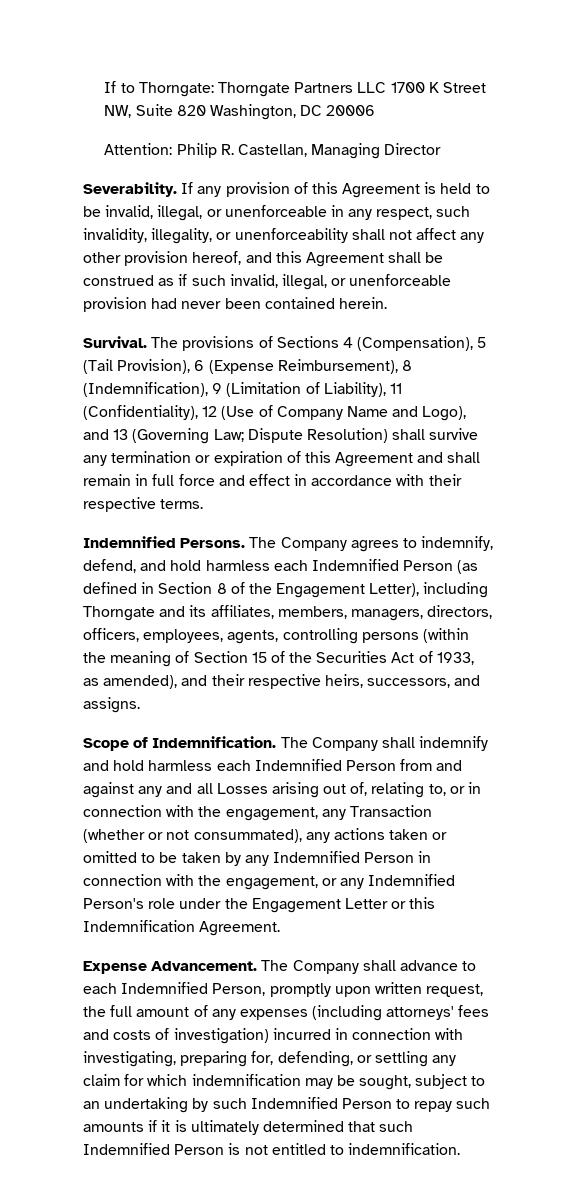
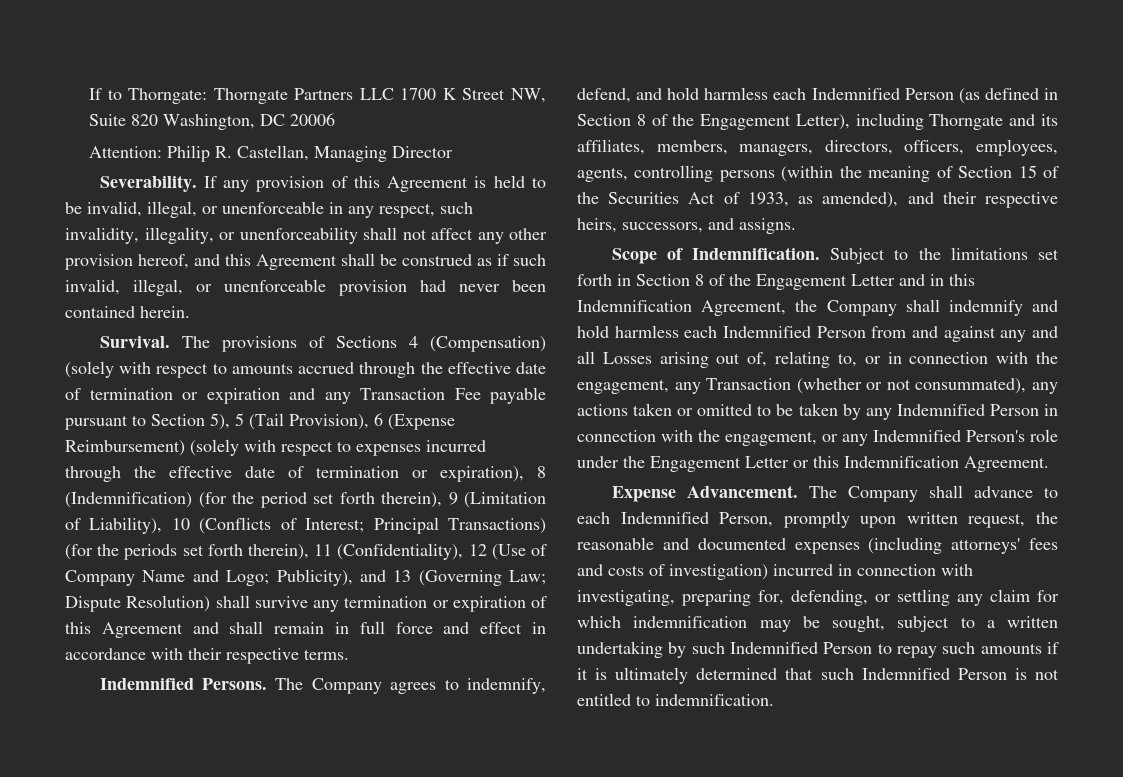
- The provisions of Sections 4 (Compensation), 5 (Tail Provision), 6 (Expense Reimbursement), 8 (Indemnification), 9 (Limitation of Liability), 11 (Confidentiality), 12 (Use of Company Name and Logo), and 13 (Governing Law; Dispute Resolution) shall survive any termination or expiration of this Agreement and shall remain in full force and effect in accordance with their respective terms.
+ The provisions of Sections 4 (Compensation) (solely with respect to amounts accrued through the effective date of termination or expiration and any Transaction Fee payable pursuant to Section 5), 5 (Tail Provision), 6 (Expense Reimbursement) (solely with respect to expenses incurred through the effective date of termination or expiration), 8 (Indemnification) (for the period set forth therein), 9 (Limitation of Liability), 10 (Conflicts of Interest; Principal Transactions) (for the periods set forth therein), 11 (Confidentiality), 12 (Use of Company Name and Logo; Publicity), and 13 (Governing Law; Dispute Resolution) shall survive any termination or expiration of this Agreement and shall remain in full force and effect in accordance with their respective terms.
- The Company shall indemnify and hold harmless each Indemnified Person from and against any and all Losses arising out of, relating to, or in connection with the engagement, any Transaction (whether or not consummated), any actions taken or omitted to be taken by any Indemnified Person in connection with the engagement, or any Indemnified Person's role under the Engagement Letter or this Indemnification Agreement.
+ Subject to the limitations set forth in Section 8 of the Engagement Letter and in this Indemnification Agreement, the Company shall indemnify and hold harmless each Indemnified Person from and against any and all Losses arising out of, relating to, or in connection with the engagement, any Transaction (whether or not consummated), any actions taken or omitted to be taken by any Indemnified Person in connection with the engagement, or any Indemnified Person's role under the Engagement Letter or this Indemnification Agreement.
- The Company shall advance to each Indemnified Person, promptly upon written request, the full amount of any expenses (including attorneys' fees and costs of investigation) incurred in connection with investigating, preparing for, defending, or settling any claim for which indemnification may be sought, subject to an undertaking by such Indemnified Person to repay such amounts if it is ultimately determined that such Indemnified Person is not entitled to indemnification.
+ The Company shall advance to each Indemnified Person, promptly upon written request, the reasonable and documented expenses (including attorneys' fees and costs of investigation) incurred in connection with investigating, preparing for, defending, or settling any claim for which indemnification may be sought, subject to a written undertaking by such Indemnified Person to repay such amounts if it is ultimately determined that such Indemnified Person is not entitled to indemnification.

